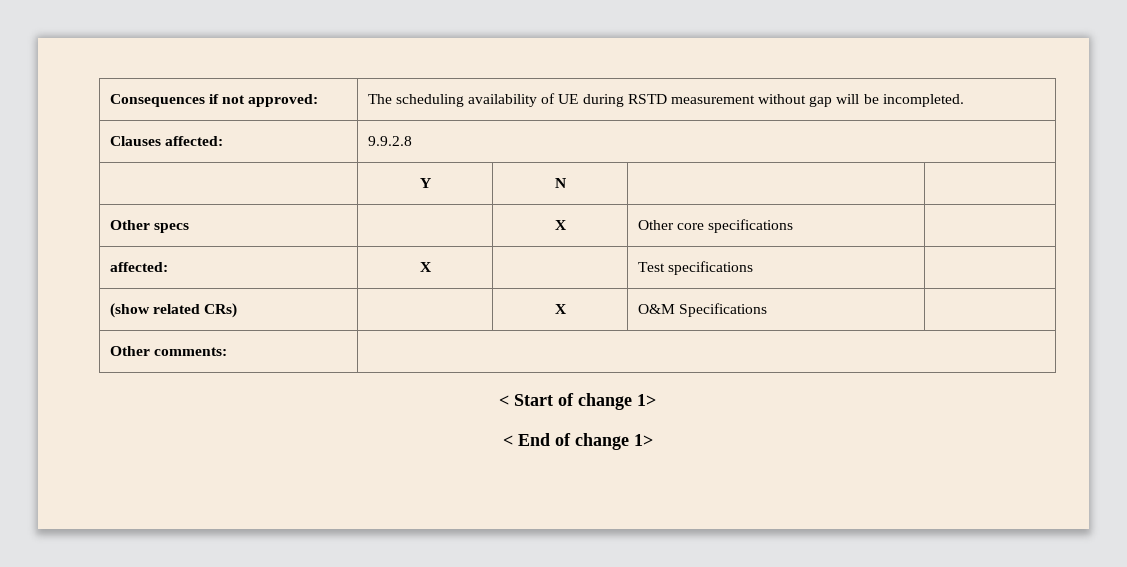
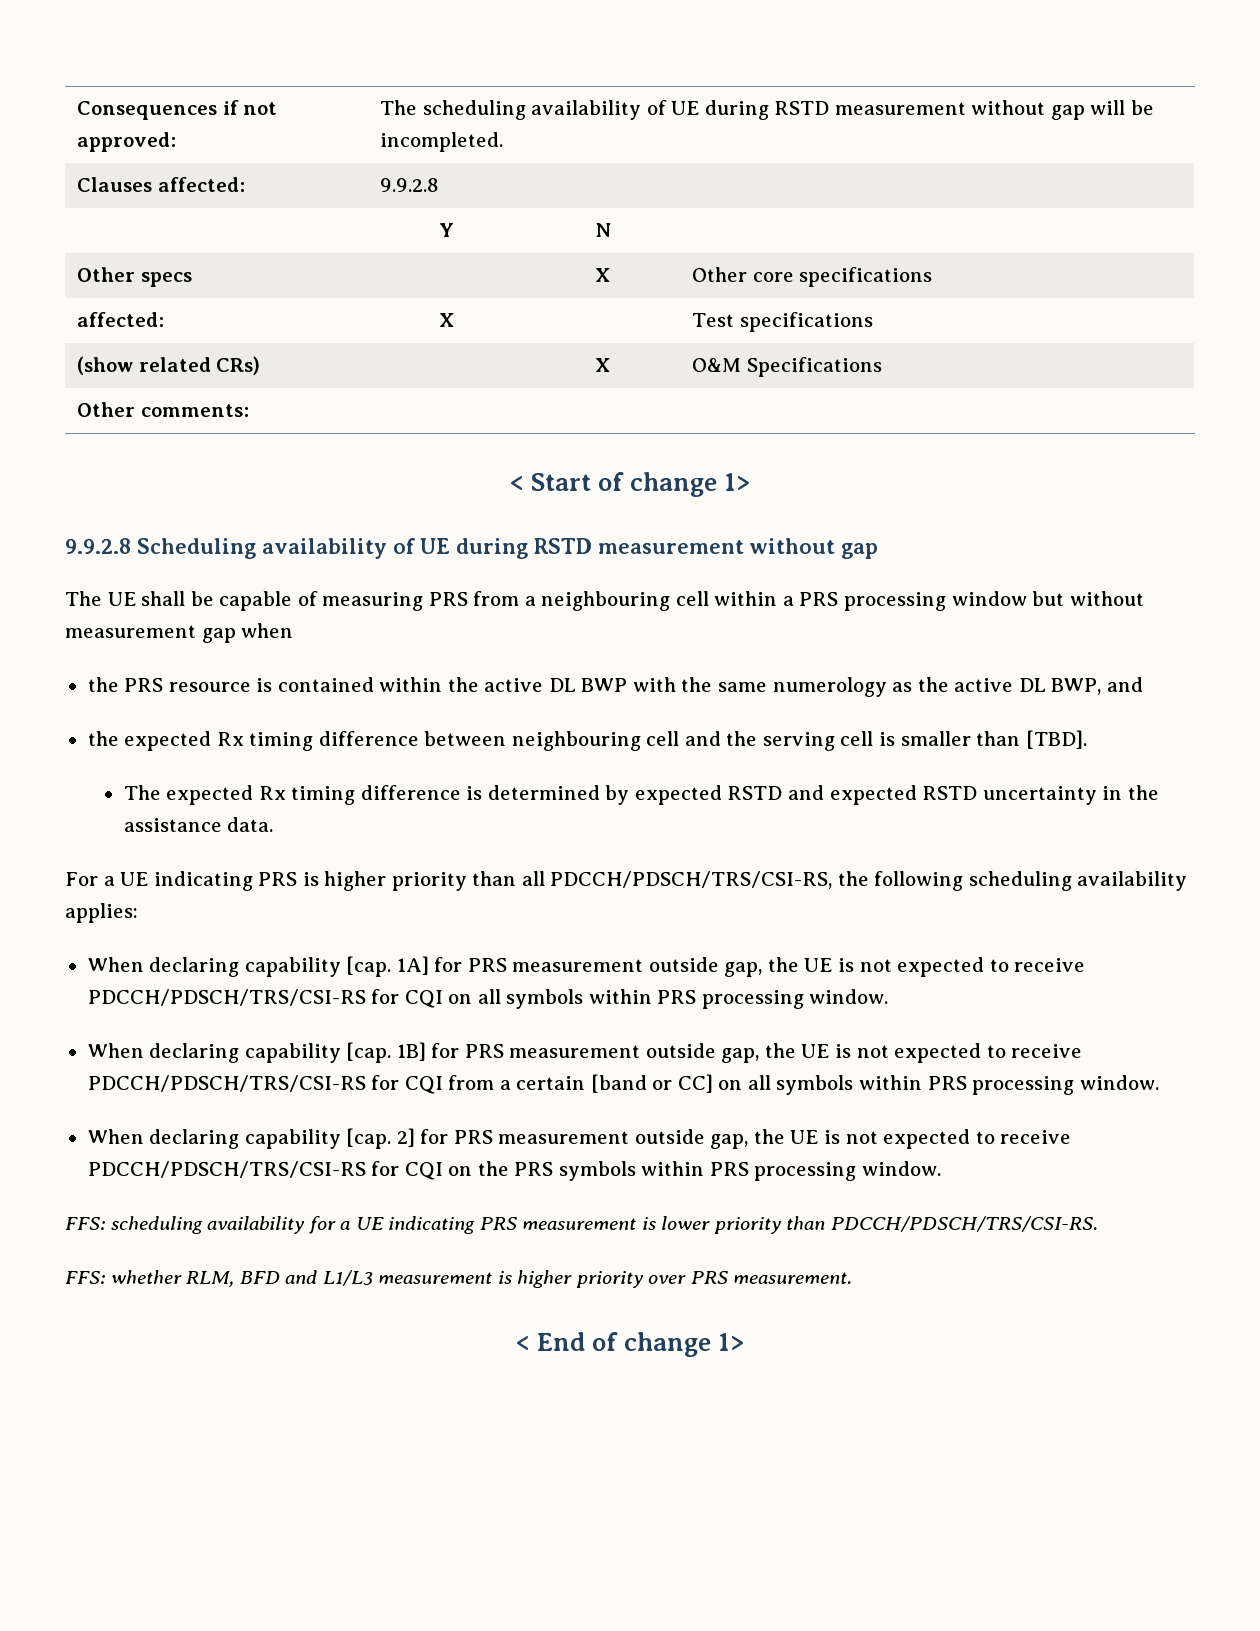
+ 9.9.2.8 Scheduling availability of UE during RSTD measurement without gap
+ The UE shall be capable of measuring PRS from a neighbouring cell within a PRS processing window but without measurement gap when
+ the PRS resource is contained within the active DL BWP with the same numerology as the active DL BWP, and
+ the expected Rx timing difference between neighbouring cell and the serving cell is smaller than [TBD].
+ The expected Rx timing difference is determined by expected RSTD and expected RSTD uncertainty in the assistance data.
+ For a UE indicating PRS is higher priority than all PDCCH/PDSCH/TRS/CSI-RS, the following scheduling availability applies:
+ When declaring capability [cap. 1A] for PRS measurement outside gap, the UE is not expected to receive PDCCH/PDSCH/TRS/CSI-RS for CQI on all symbols within PRS processing window.
+ When declaring capability [cap. 1B] for PRS measurement outside gap, the UE is not expected to receive PDCCH/PDSCH/TRS/CSI-RS for CQI from a certain [band or CC] on all symbols within PRS processing window.
+ When declaring capability [cap. 2] for PRS measurement outside gap, the UE is not expected to receive PDCCH/PDSCH/TRS/CSI-RS for CQI on the PRS symbols within PRS processing window.
+ FFS: scheduling availability for a UE indicating PRS measurement is lower priority than PDCCH/PDSCH/TRS/CSI-RS.
+ FFS: whether RLM, BFD and L1/L3 measurement is higher priority over PRS measurement.

